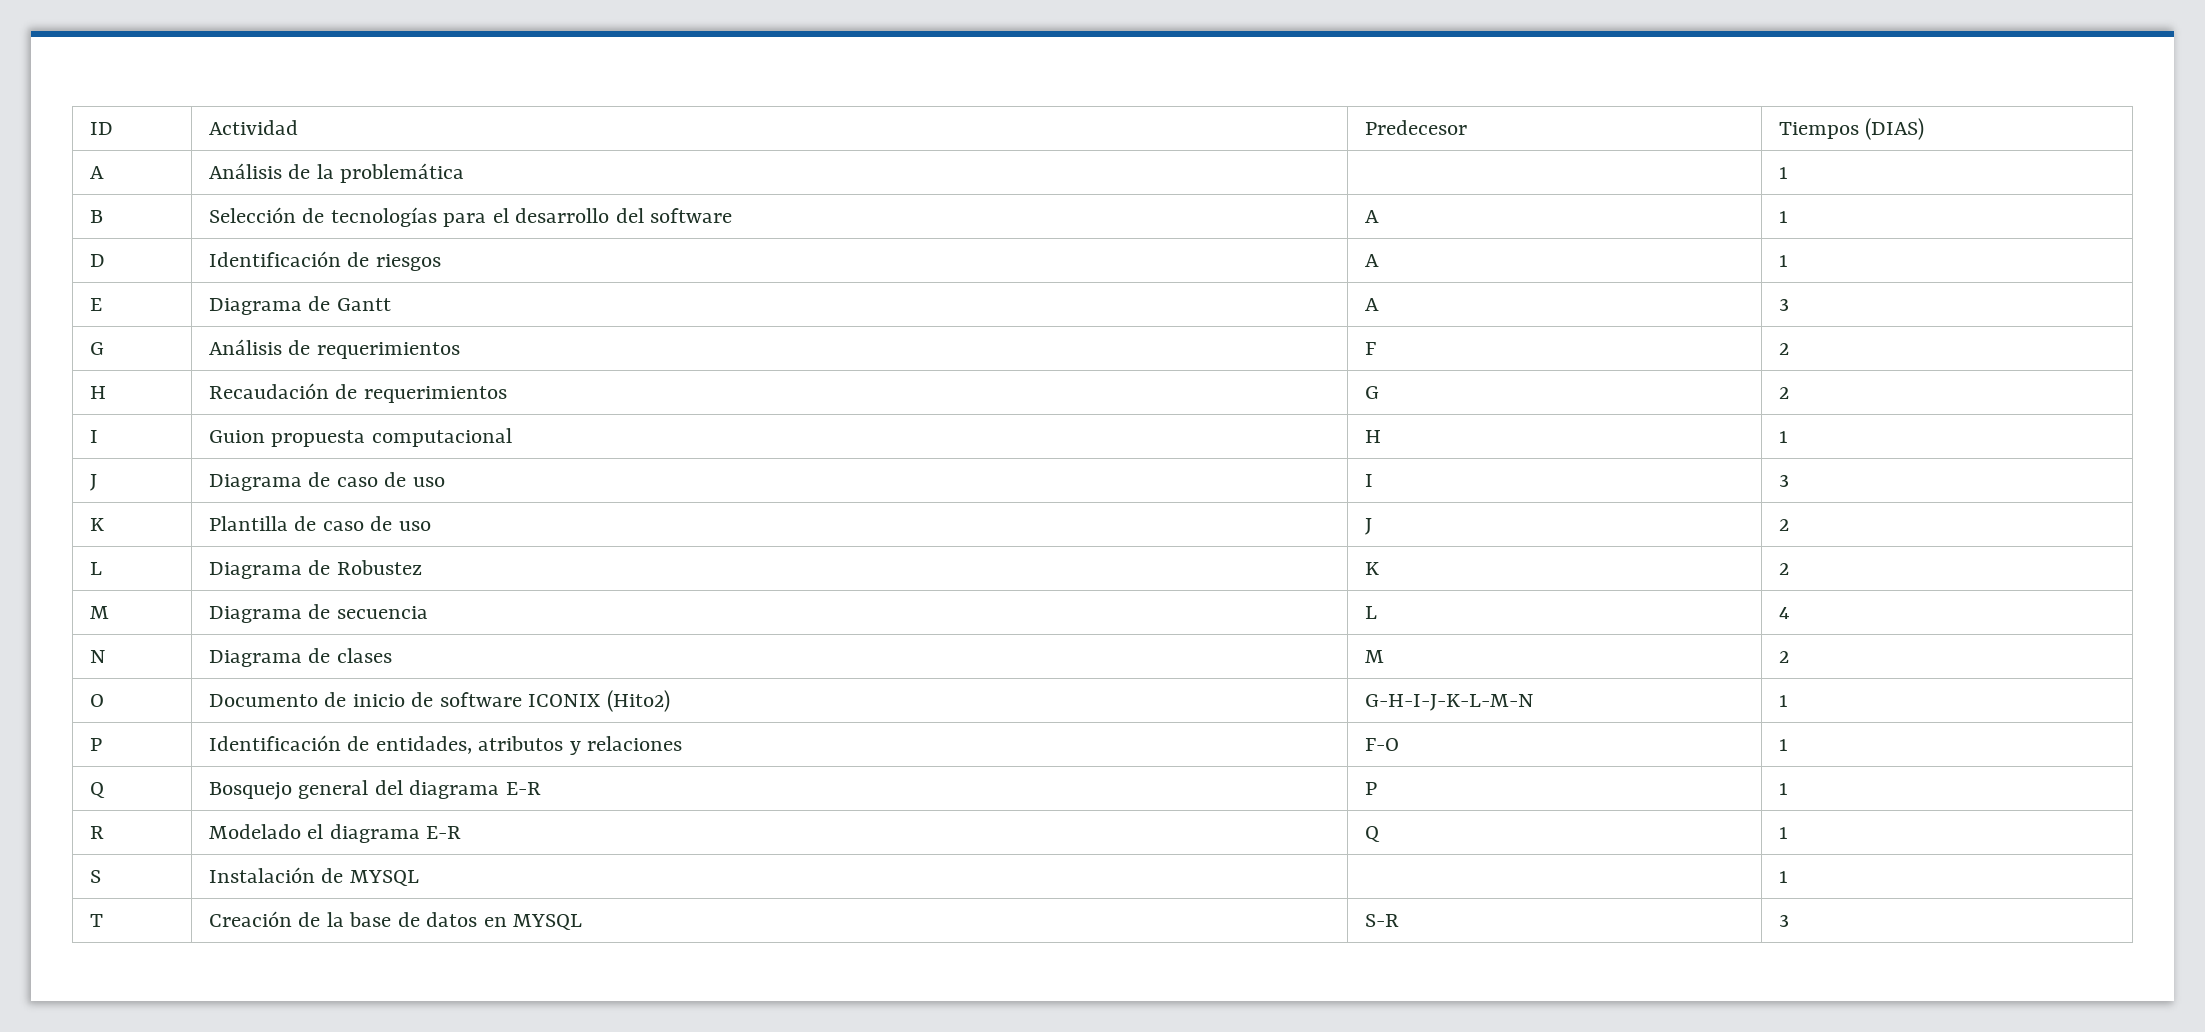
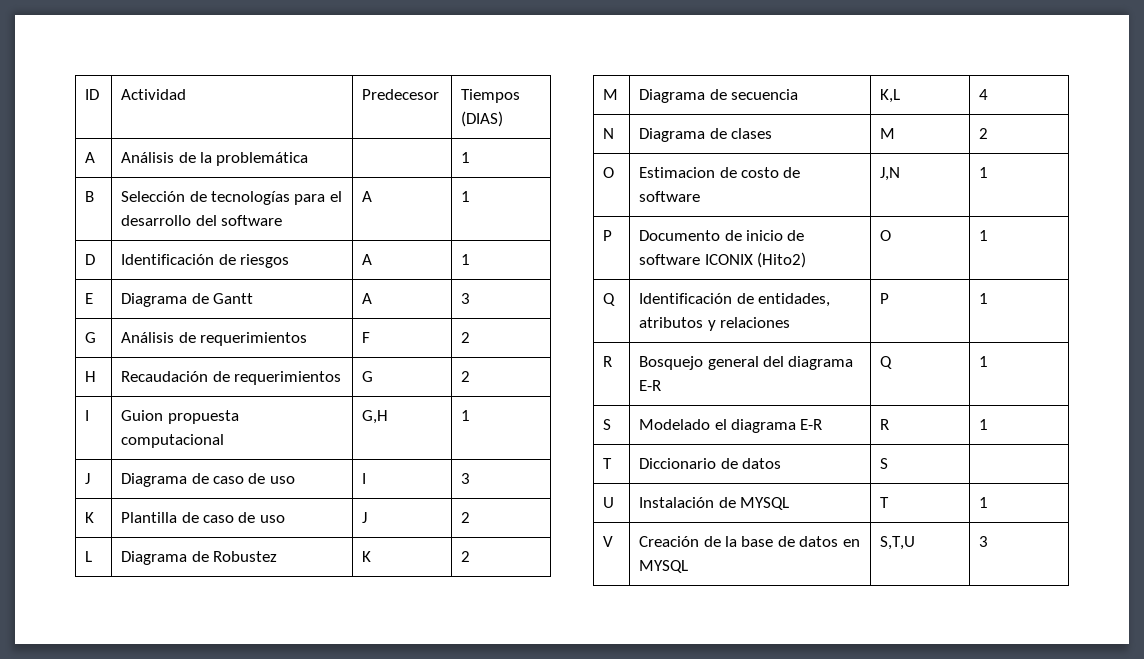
- I | Guion propuesta computacional | H | 1
+ I | Guion propuesta computacional | G,H | 1
- M | Diagrama de secuencia | L | 4
+ M | Diagrama de secuencia | K,L | 4
- O | Documento de inicio de software ICONIX (Hito2) | G-H-I-J-K-L-M-N | 1
- P | Identificación de entidades, atributos y relaciones | F-O | 1
- Q | Bosquejo general del diagrama E-R | P | 1
+ O | Estimacion de costo de software | J,N | 1
+ P | Documento de inicio de software ICONIX (Hito2) | O | 1
+ Q | Identificación de entidades, atributos y relaciones | P | 1
- R | Modelado el diagrama E-R | Q | 1
+ R | Bosquejo general del diagrama E-R | Q | 1
- S | Instalación de MYSQL | | 1
- T | Creación de la base de datos en MYSQL | S-R | 3
+ S | Modelado el diagrama E-R | R | 1
+ T | Diccionario de datos | S |
+ U | Instalación de MYSQL | T | 1
+ V | Creación de la base de datos en MYSQL | S,T,U | 3

